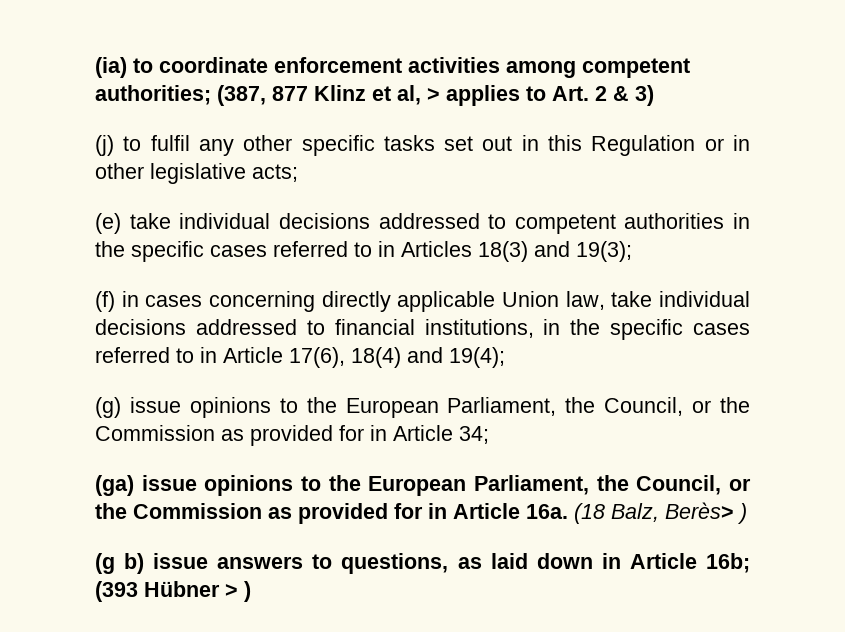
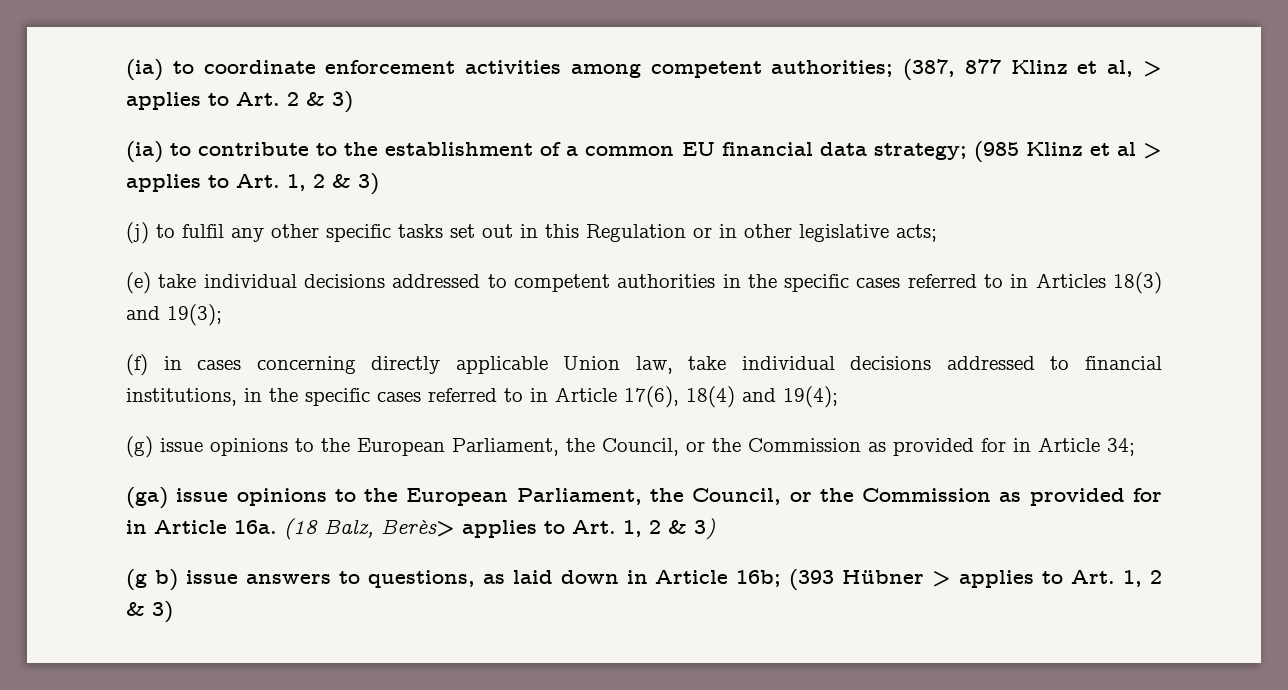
+ (ia) to contribute to the establishment of a common EU financial data strategy; (985 Klinz et al > applies to Art. 1, 2 & 3)
- (18 Balz, Berès> )
+ (18 Balz, Berès> applies to Art. 1, 2 & 3)
- (g b) issue answers to questions, as laid down in Article 16b; (393 Hübner > )
+ (g b) issue answers to questions, as laid down in Article 16b; (393 Hübner > applies to Art. 1, 2 & 3)

